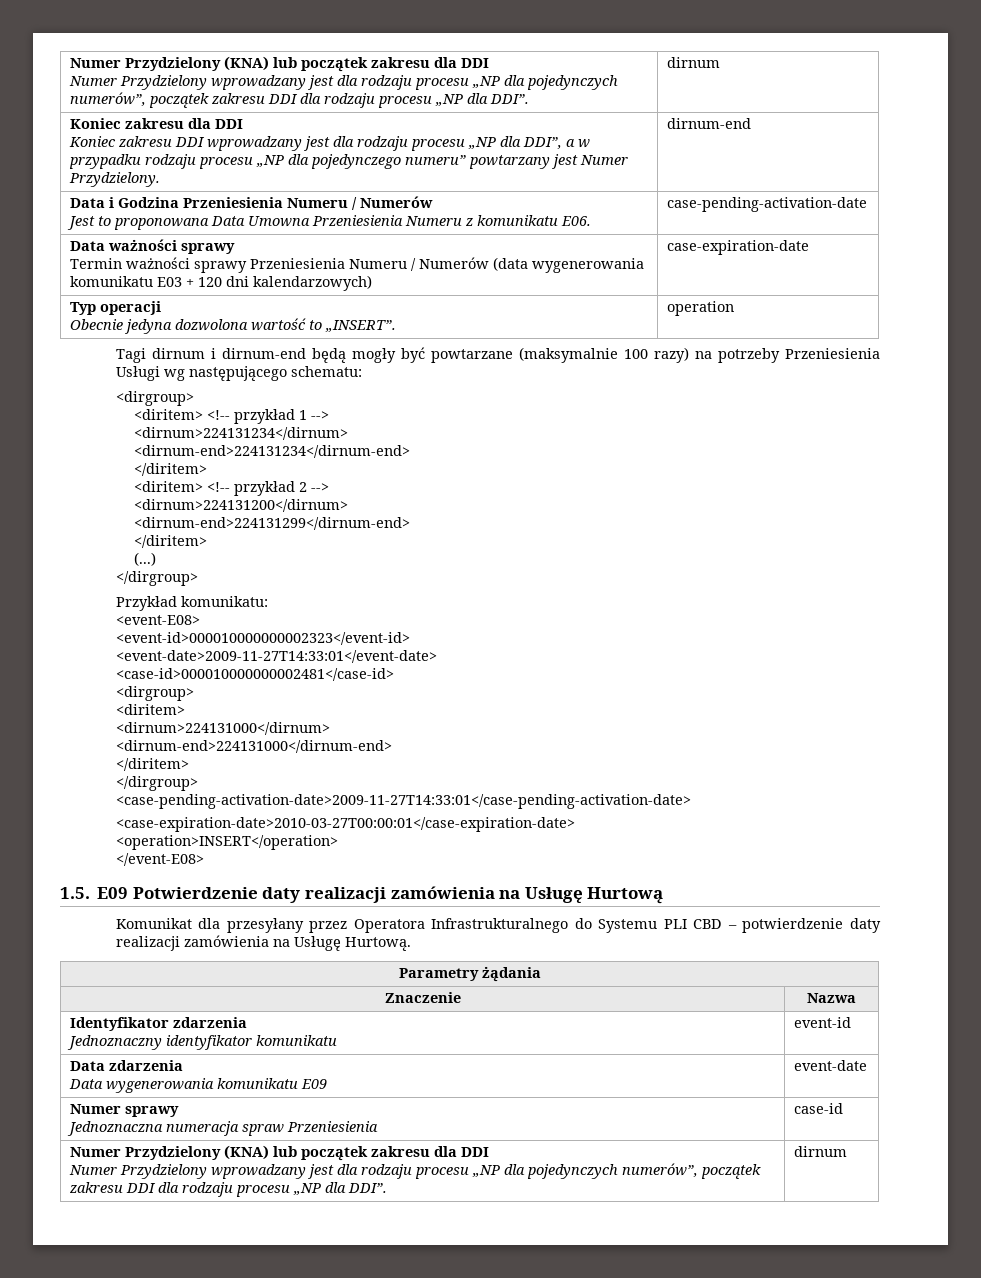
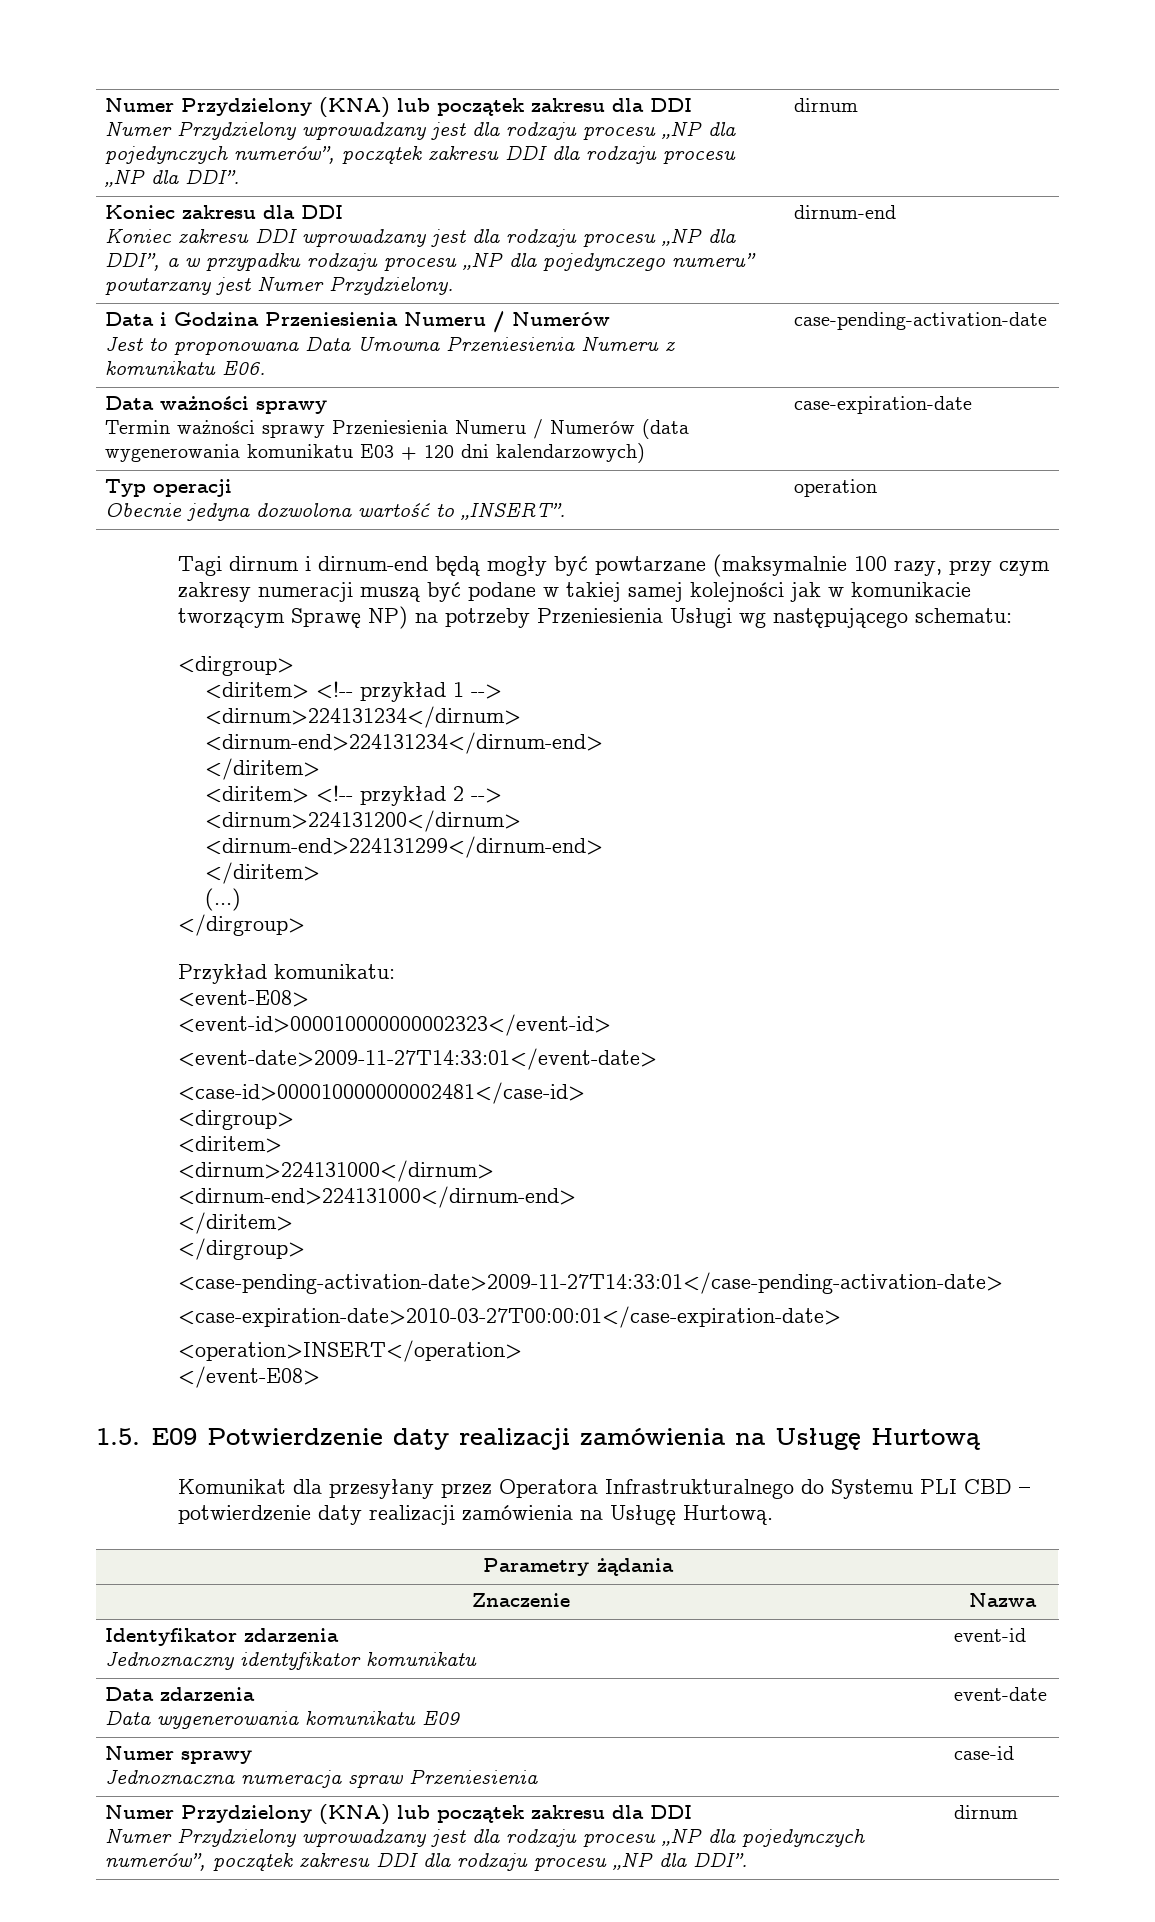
- Tagi dirnum i dirnum-end będą mogły być powtarzane (maksymalnie 100 razy) na potrzeby Przeniesienia Usługi wg następującego schematu:
+ Tagi dirnum i dirnum-end będą mogły być powtarzane (maksymalnie 100 razy, przy czym zakresy numeracji muszą być podane w takiej samej kolejności jak w komunikacie tworzącym Sprawę NP) na potrzeby Przeniesienia Usługi wg następującego schematu:

